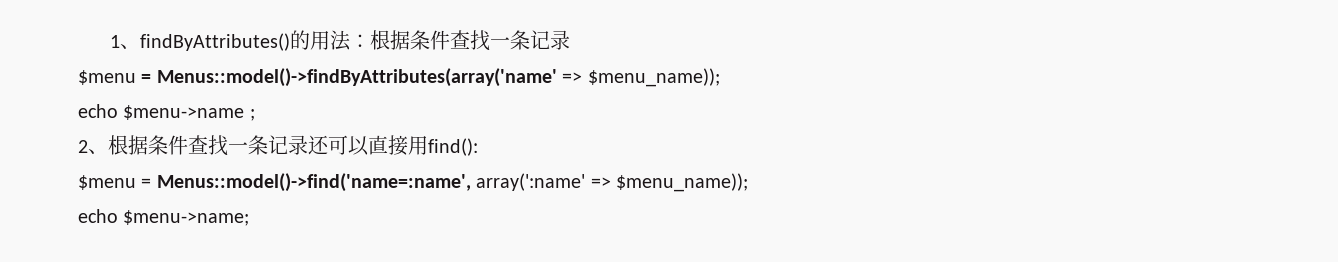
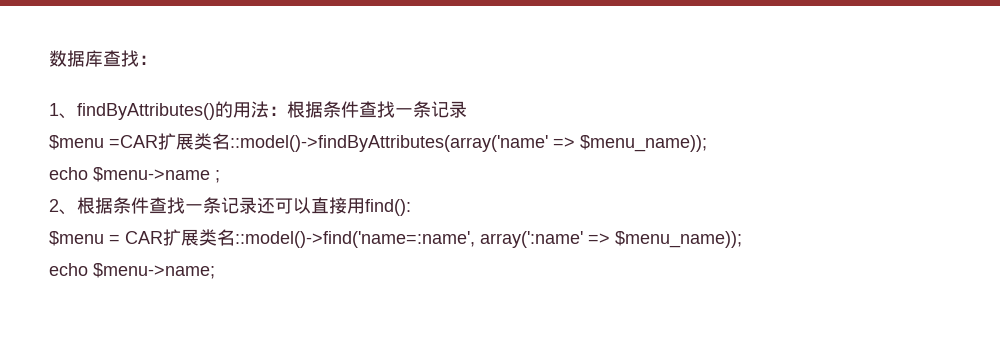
+ 数据库查找：
- $menu = Menus::model()->findByAttributes(array('name' => $menu_name));
+ $menu =CAR扩展类名::model()->findByAttributes(array('name' => $menu_name));
- $menu = Menus::model()->find('name=:name', array(':name' => $menu_name));
+ $menu = CAR扩展类名::model()->find('name=:name', array(':name' => $menu_name));

